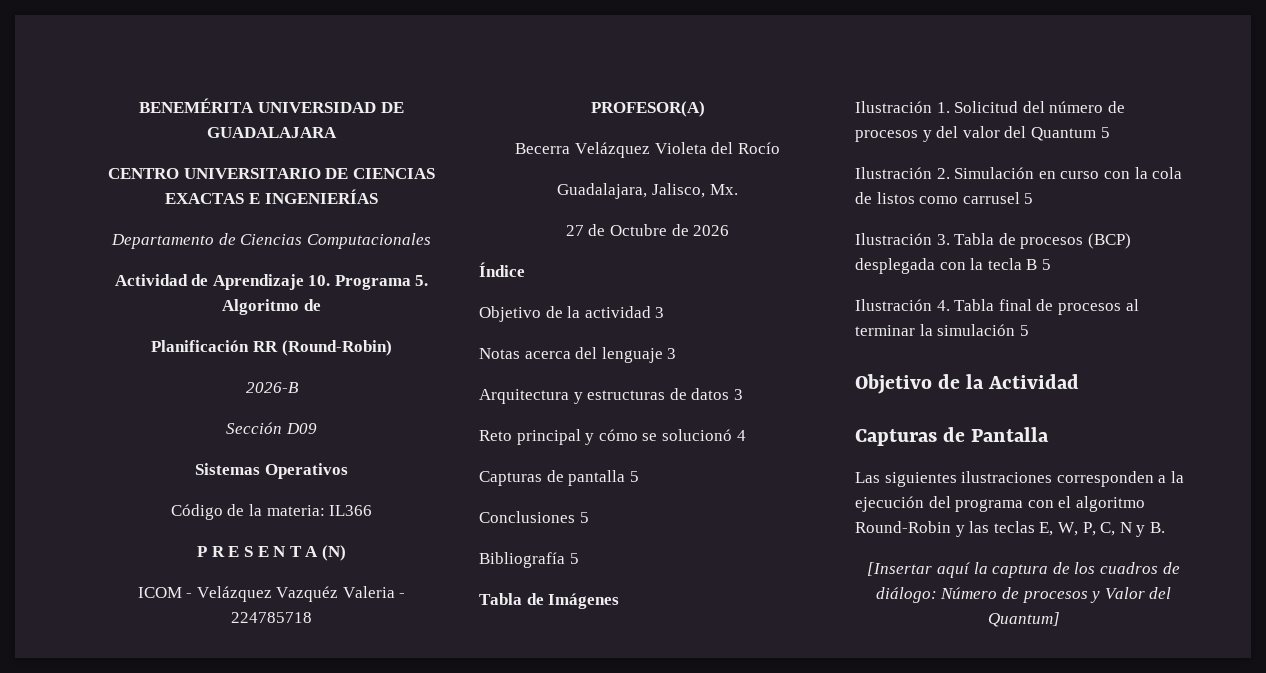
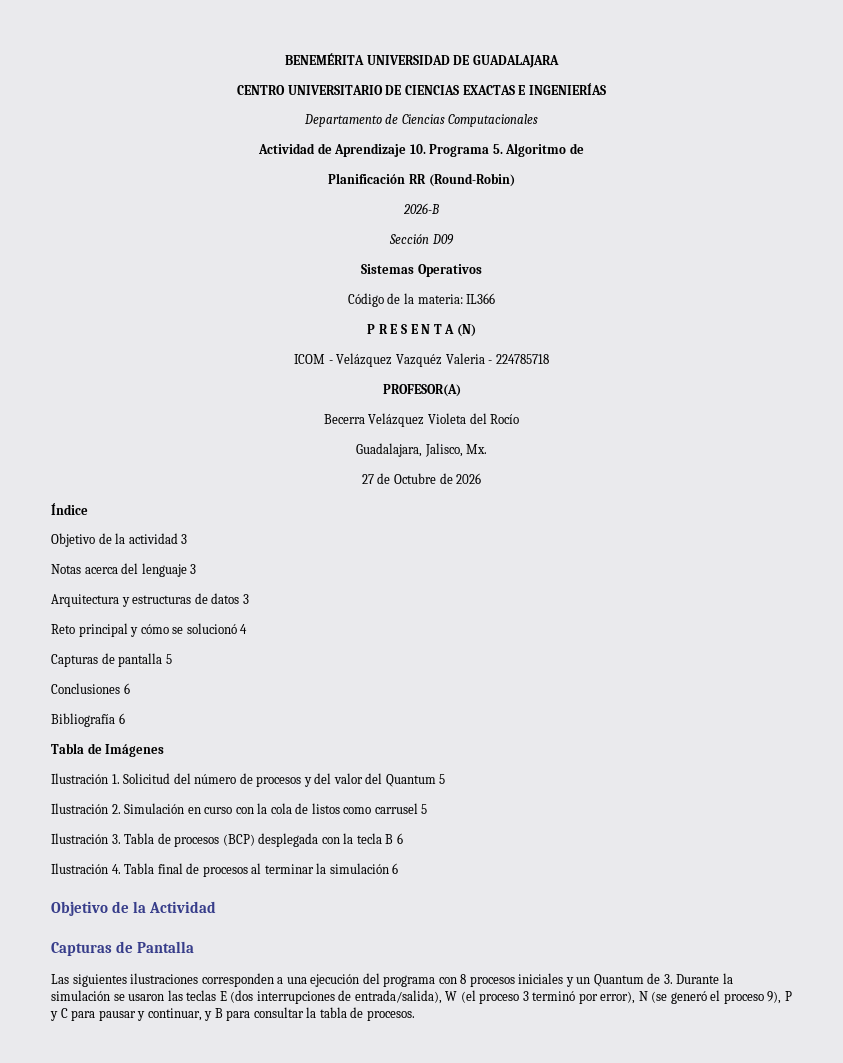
- Conclusiones 5
+ Conclusiones 6
- Bibliografía 5
+ Bibliografía 6
- Ilustración 3. Tabla de procesos (BCP) desplegada con la tecla B 5
+ Ilustración 3. Tabla de procesos (BCP) desplegada con la tecla B 6
- Ilustración 4. Tabla final de procesos al terminar la simulación 5
+ Ilustración 4. Tabla final de procesos al terminar la simulación 6
- Las siguientes ilustraciones corresponden a la ejecución del programa con el algoritmo Round-Robin y las teclas E, W, P, C, N y B.
- [Insertar aquí la captura de los cuadros de diálogo: Número de procesos y Valor del Quantum]
+ Las siguientes ilustraciones corresponden a una ejecución del programa con 8 procesos iniciales y un Quantum de 3. Durante la simulación se usaron las teclas E (dos interrupciones de entrada/salida), W (el proceso 3 terminó por error), N (se generó el proceso 9), P y C para pausar y continuar, y B para consultar la tabla de procesos.

